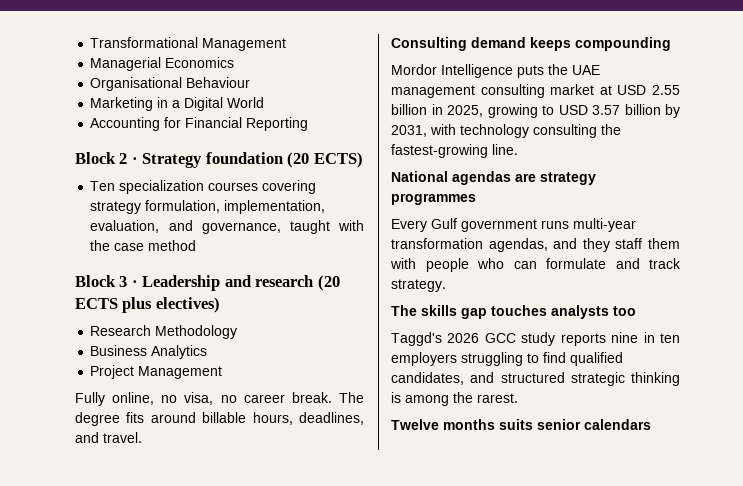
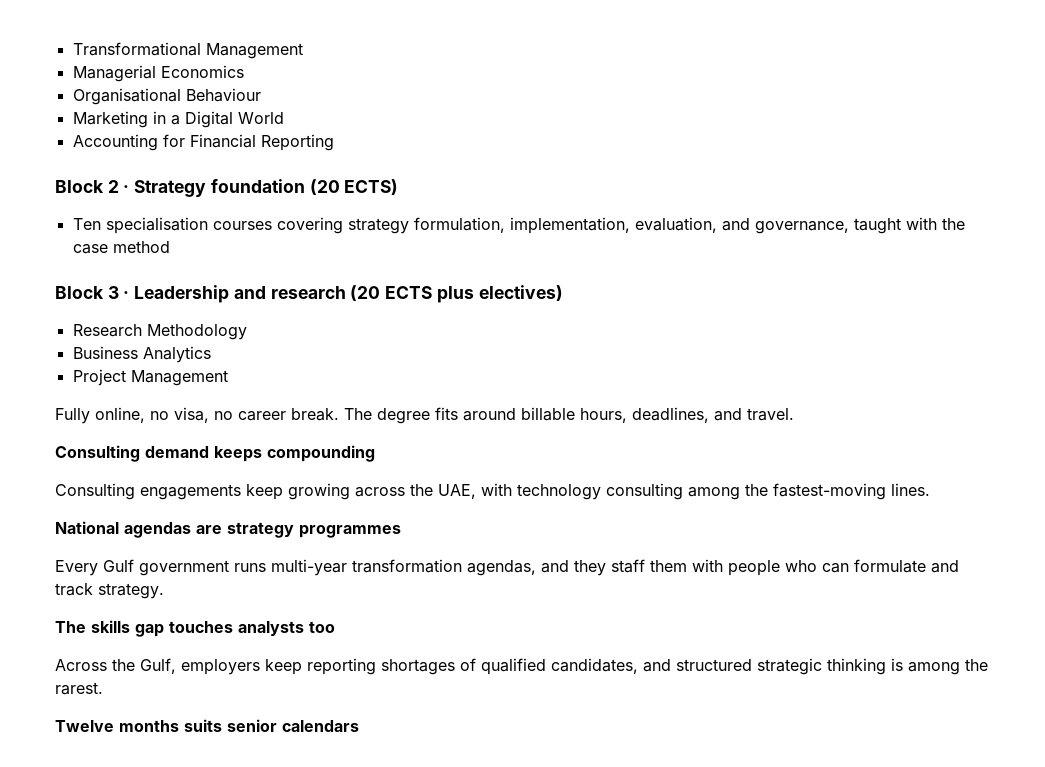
- Ten specialization courses covering strategy formulation, implementation, evaluation, and governance, taught with the case method
+ Ten specialisation courses covering strategy formulation, implementation, evaluation, and governance, taught with the case method
- Mordor Intelligence puts the UAE management consulting market at USD 2.55 billion in 2025, growing to USD 3.57 billion by 2031, with technology consulting the fastest-growing line.
+ Consulting engagements keep growing across the UAE, with technology consulting among the fastest-moving lines.
- Taggd's 2026 GCC study reports nine in ten employers struggling to find qualified candidates, and structured strategic thinking is among the rarest.
+ Across the Gulf, employers keep reporting shortages of qualified candidates, and structured strategic thinking is among the rarest.

